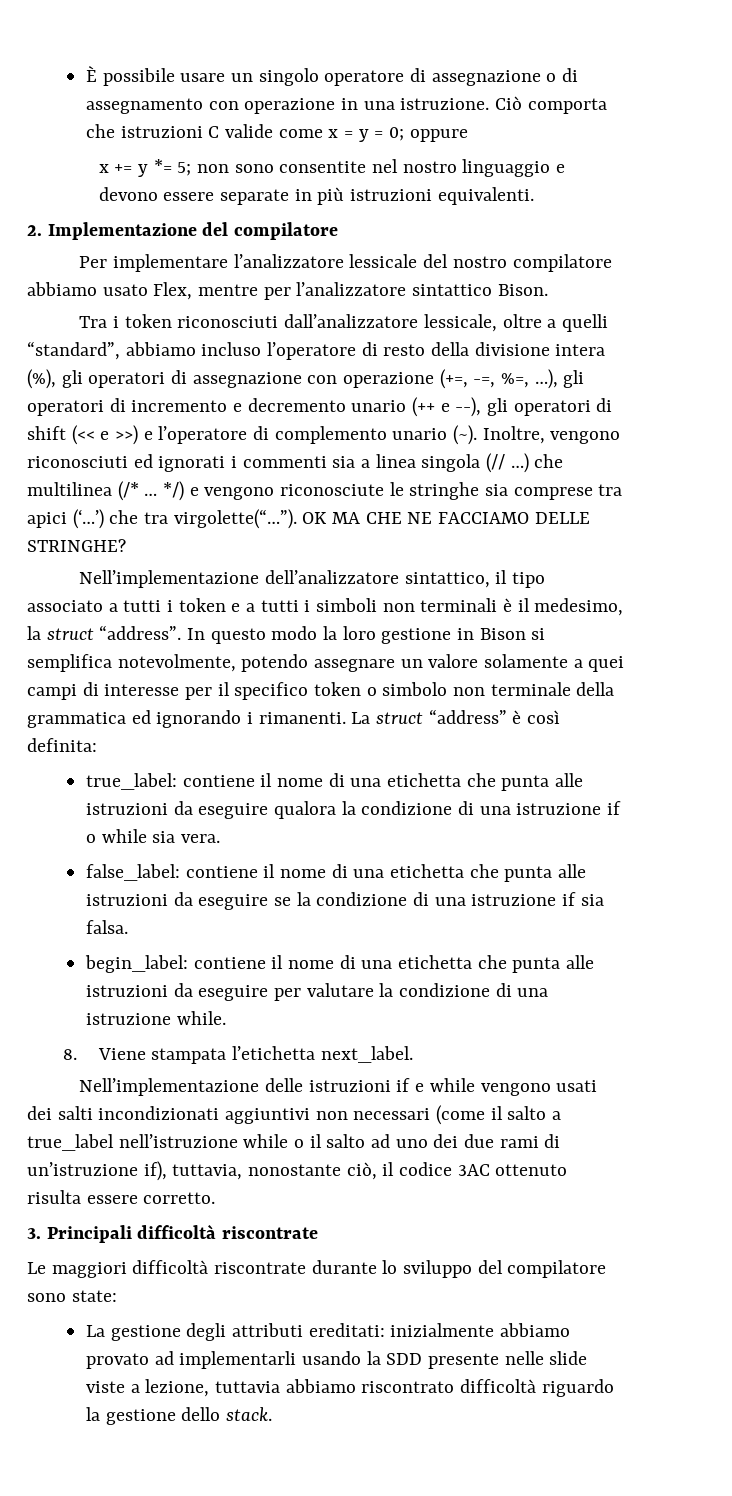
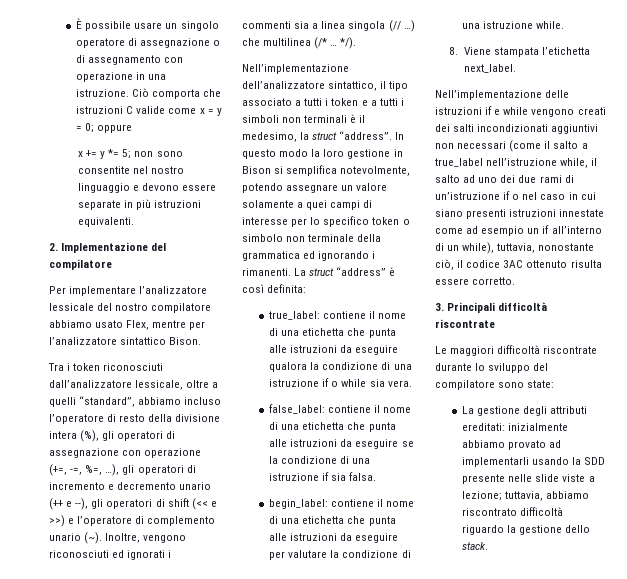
- */) e vengono riconosciute le stringhe sia comprese tra apici (‘…’) che tra virgolette(“…”). OK MA CHE NE FACCIAMO DELLE STRINGHE?
+ */).
- In questo modo la loro gestione in Bison si semplifica notevolmente, potendo assegnare un valore solamente a quei campi di interesse per il specifico token o simbolo non terminale della grammatica ed ignorando i rimanenti.
+ In questo modo la loro gestione in Bison si semplifica notevolmente, potendo assegnare un valore solamente a quei campi di interesse per lo specifico token o simbolo non terminale della grammatica ed ignorando i rimanenti.
- Nell’implementazione delle istruzioni if e while vengono usati dei salti incondizionati aggiuntivi non necessari (come il salto a true_label nell’istruzione while o il salto ad uno dei due rami di un’istruzione if), tuttavia, nonostante ciò, il codice 3AC ottenuto risulta essere corretto.
+ Nell’implementazione delle istruzioni if e while vengono creati dei salti incondizionati aggiuntivi non necessari (come il salto a true_label nell’istruzione while, il salto ad uno dei due rami di un’istruzione if o nel caso in cui siano presenti istruzioni innestate come ad esempio un if all’interno di un while), tuttavia, nonostante ciò, il codice 3AC ottenuto risulta essere corretto.
- La gestione degli attributi ereditati: inizialmente abbiamo provato ad implementarli usando la SDD presente nelle slide viste a lezione, tuttavia abbiamo riscontrato difficoltà riguardo la gestione dello stack.
+ La gestione degli attributi ereditati: inizialmente abbiamo provato ad implementarli usando la SDD presente nelle slide viste a lezione; tuttavia, abbiamo riscontrato difficoltà riguardo la gestione dello stack.

